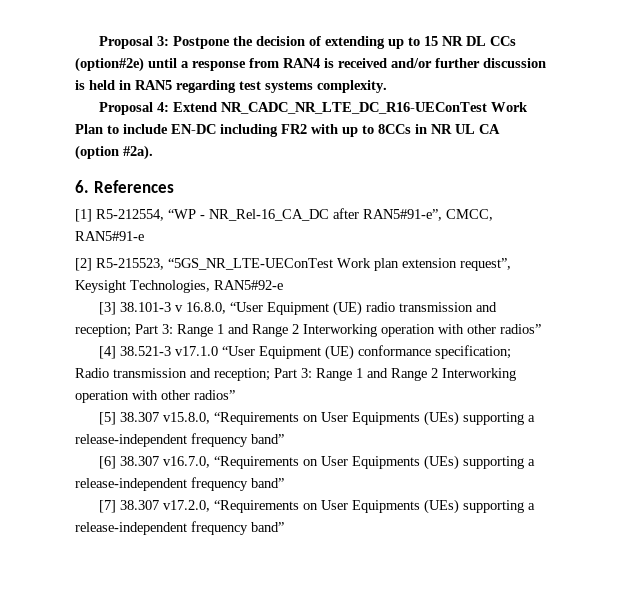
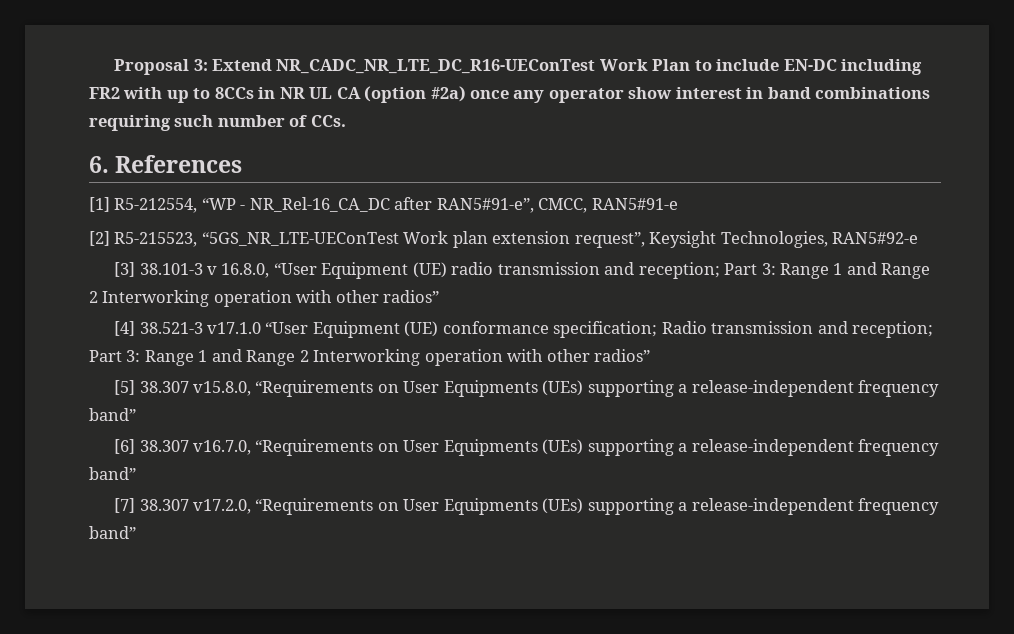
- Proposal 3: Postpone the decision of extending up to 15 NR DL CCs (option#2e) until a response from RAN4 is received and/or further discussion is held in RAN5 regarding test systems complexity.
- Proposal 4: Extend NR_CADC_NR_LTE_DC_R16-UEConTest Work Plan to include EN-DC including FR2 with up to 8CCs in NR UL CA (option #2a).
+ Proposal 3: Extend NR_CADC_NR_LTE_DC_R16-UEConTest Work Plan to include EN-DC including FR2 with up to 8CCs in NR UL CA (option #2a) once any operator show interest in band combinations requiring such number of CCs.

